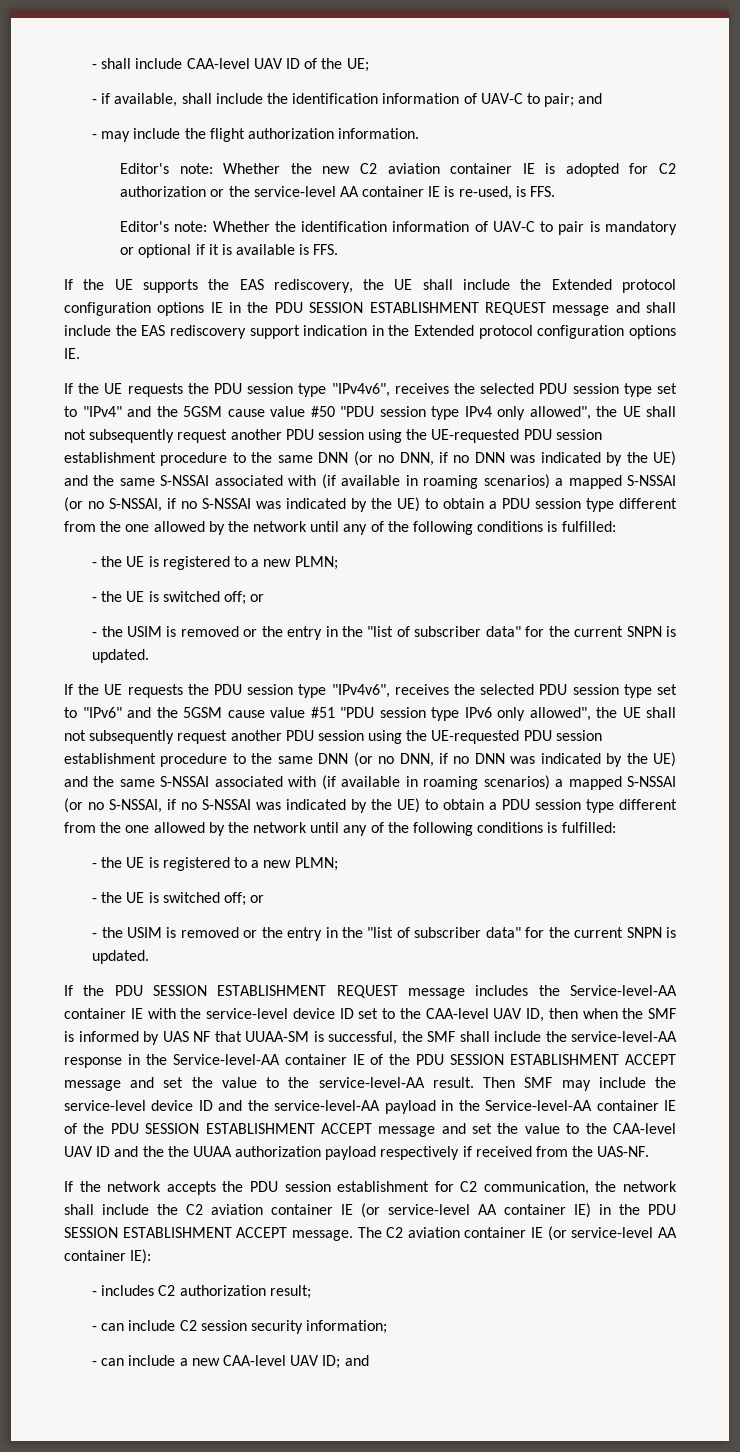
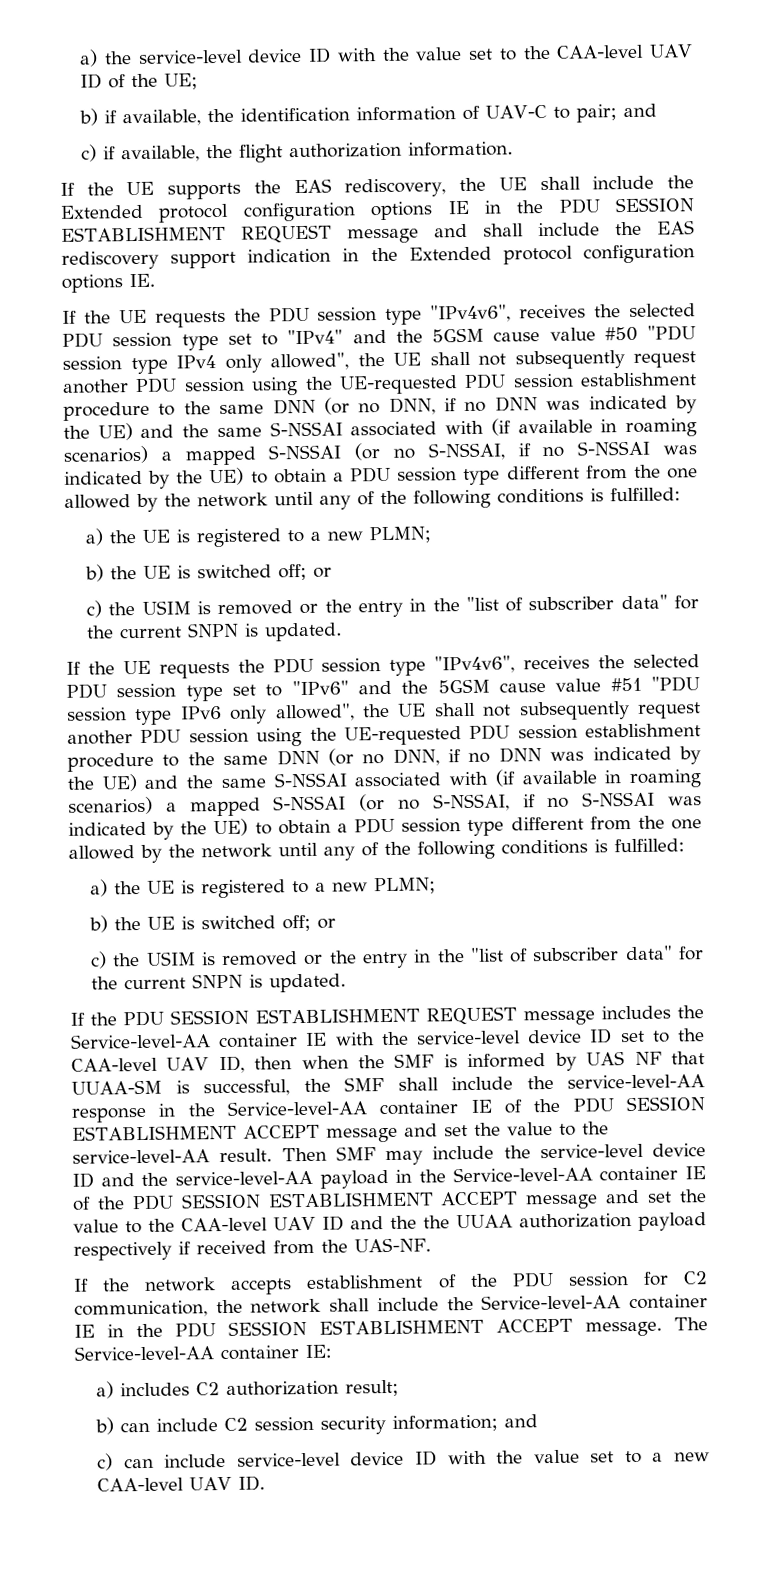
- - shall include CAA-level UAV ID of the UE;
+ a) the service-level device ID with the value set to the CAA-level UAV ID of the UE;
- - if available, shall include the identification information of UAV-C to pair; and
+ b) if available, the identification information of UAV-C to pair; and
- - may include the flight authorization information.
+ c) if available, the flight authorization information.
- Editor's note: Whether the new C2 aviation container IE is adopted for C2 authorization or the service-level AA container IE is re-used, is FFS.
- Editor's note: Whether the identification information of UAV-C to pair is mandatory or optional if it is available is FFS.
  If the UE requests the PDU session type "IPv4v6", receives the selected PDU session type set to "IPv4" and the 5GSM cause value #50 "PDU session type IPv4 only allowed", the UE shall not subsequently request another PDU session using the UE-requested PDU session establishment procedure to the same DNN (or no DNN, if no DNN was indicated by the UE) and the same S-NSSAI associated with (if available in roaming scenarios) a mapped S-NSSAI (or no S-NSSAI, if no S-NSSAI was indicated by the UE) to obtain a PDU session type different from the one allowed by the network until any of the following conditions is fulfilled:
- - the UE is registered to a new PLMN;
- - the UE is switched off; or
- - the USIM is removed or the entry in the "list of subscriber data" for the current SNPN is updated.
+ a) the UE is registered to a new PLMN;
+ b) the UE is switched off; or
+ c) the USIM is removed or the entry in the "list of subscriber data" for the current SNPN is updated.
  If the UE requests the PDU session type "IPv4v6", receives the selected PDU session type set to "IPv6" and the 5GSM cause value #51 "PDU session type IPv6 only allowed", the UE shall not subsequently request another PDU session using the UE-requested PDU session establishment procedure to the same DNN (or no DNN, if no DNN was indicated by the UE) and the same S-NSSAI associated with (if available in roaming scenarios) a mapped S-NSSAI (or no S-NSSAI, if no S-NSSAI was indicated by the UE) to obtain a PDU session type different from the one allowed by the network until any of the following conditions is fulfilled:
- - the UE is registered to a new PLMN;
- - the UE is switched off; or
- - the USIM is removed or the entry in the "list of subscriber data" for the current SNPN is updated.
+ a) the UE is registered to a new PLMN;
+ b) the UE is switched off; or
+ c) the USIM is removed or the entry in the "list of subscriber data" for the current SNPN is updated.
- If the network accepts the PDU session establishment for C2 communication, the network shall include the C2 aviation container IE (or service-level AA container IE) in the PDU SESSION ESTABLISHMENT ACCEPT message.
+ If the network accepts establishment of the PDU session for C2 communication, the network shall include the Service-level-AA container IE in the PDU SESSION ESTABLISHMENT ACCEPT message.
- The C2 aviation container IE (or service-level AA container IE):
- - includes C2 authorization result;
+ The Service-level-AA container IE:
+ a) includes C2 authorization result;
- - can include C2 session security information;
- - can include a new CAA-level UAV ID; and
+ b) can include C2 session security information; and
+ c) can include service-level device ID with the value set to a new CAA-level UAV ID.

